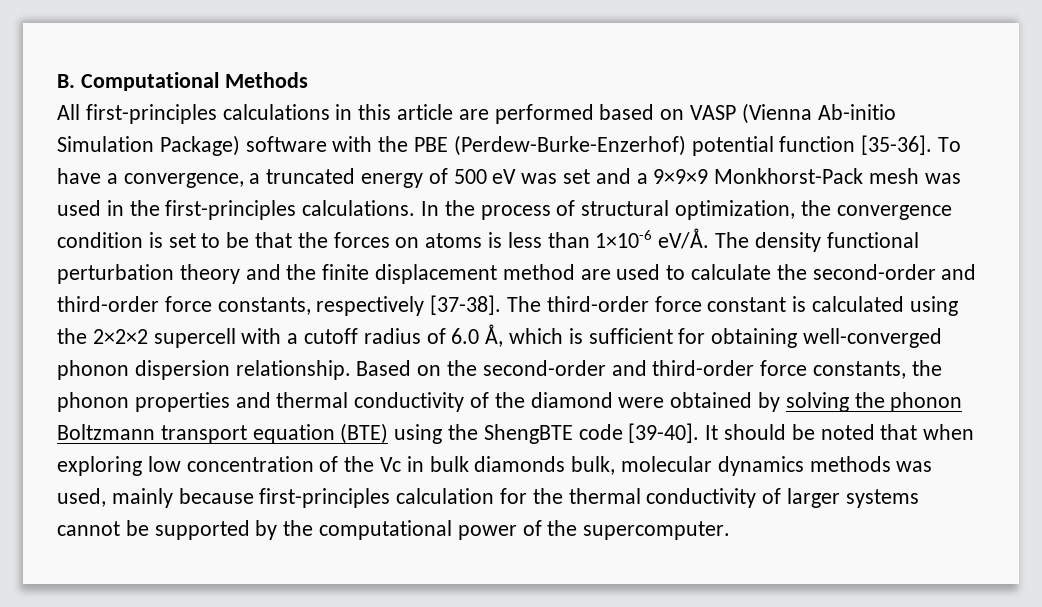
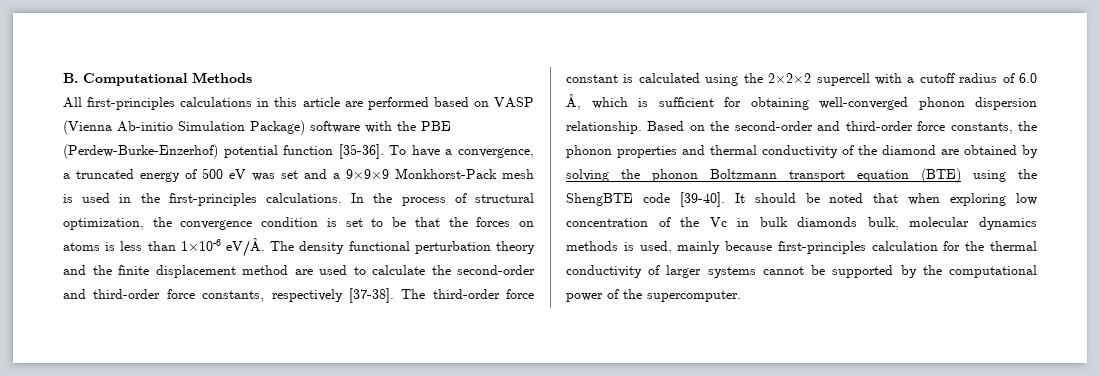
- To have a convergence, a truncated energy of 500 eV was set and a 9×9×9 Monkhorst-Pack mesh was used in the first-principles calculations.
+ To have a convergence, a truncated energy of 500 eV was set and a 9×9×9 Monkhorst-Pack mesh is used in the first-principles calculations.
- Based on the second-order and third-order force constants, the phonon properties and thermal conductivity of the diamond were obtained by solving the phonon Boltzmann transport equation (BTE) using the ShengBTE code [39-40].
+ Based on the second-order and third-order force constants, the phonon properties and thermal conductivity of the diamond are obtained by solving the phonon Boltzmann transport equation (BTE) using the ShengBTE code [39-40].
- It should be noted that when exploring low concentration of the Vc in bulk diamonds bulk, molecular dynamics methods was used, mainly because first-principles calculation for the thermal conductivity of larger systems cannot be supported by the computational power of the supercomputer.
+ It should be noted that when exploring low concentration of the Vc in bulk diamonds bulk, molecular dynamics methods is used, mainly because first-principles calculation for the thermal conductivity of larger systems cannot be supported by the computational power of the supercomputer.

